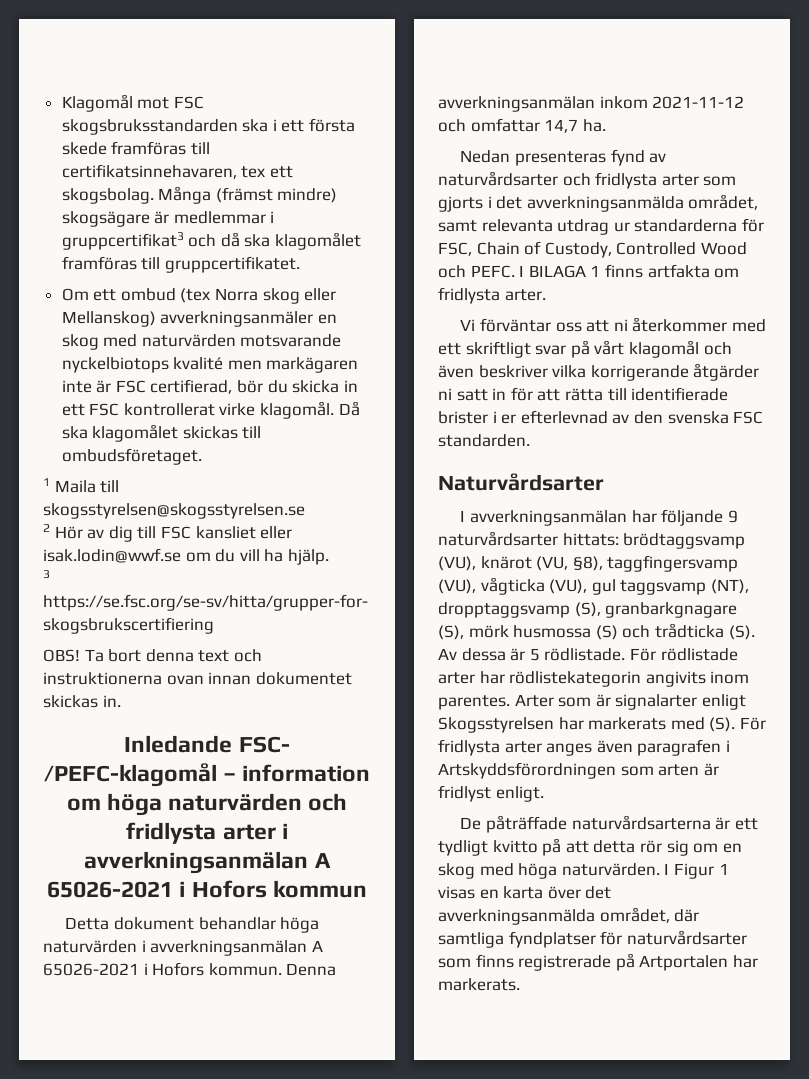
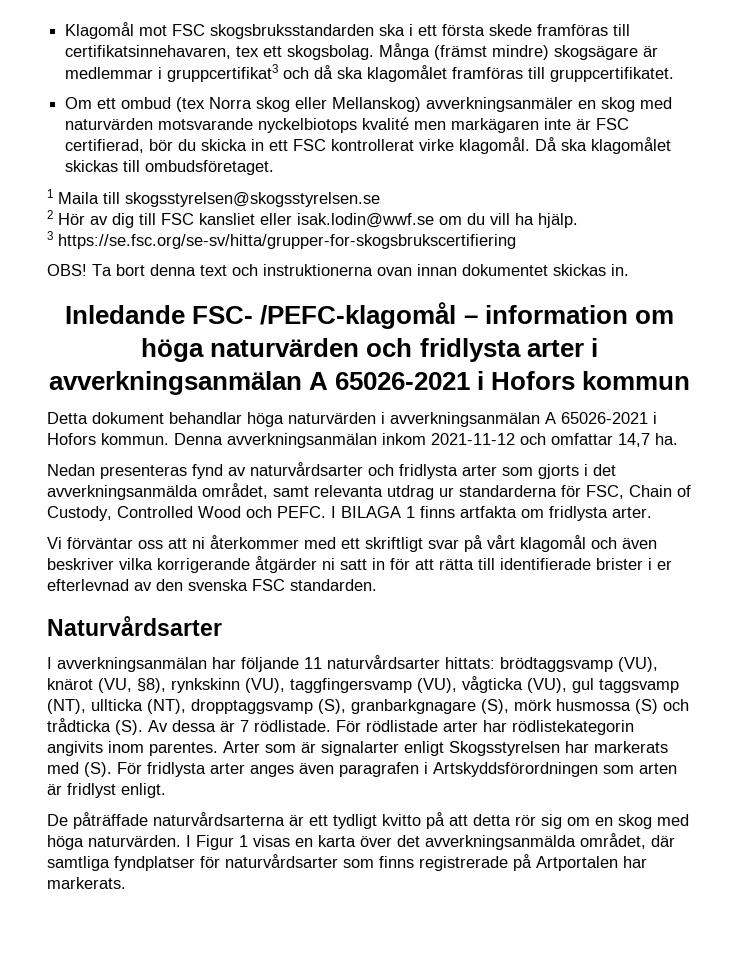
- I avverkningsanmälan har följande 9 naturvårdsarter hittats: brödtaggsvamp (VU), knärot (VU, §8), taggfingersvamp (VU), vågticka (VU), gul taggsvamp (NT), dropptaggsvamp (S), granbarkgnagare (S), mörk husmossa (S) och trådticka (S). Av dessa är 5 rödlistade.
+ I avverkningsanmälan har följande 11 naturvårdsarter hittats: brödtaggsvamp (VU), knärot (VU, §8), rynkskinn (VU), taggfingersvamp (VU), vågticka (VU), gul taggsvamp (NT), ullticka (NT), dropptaggsvamp (S), granbarkgnagare (S), mörk husmossa (S) och trådticka (S). Av dessa är 7 rödlistade.

